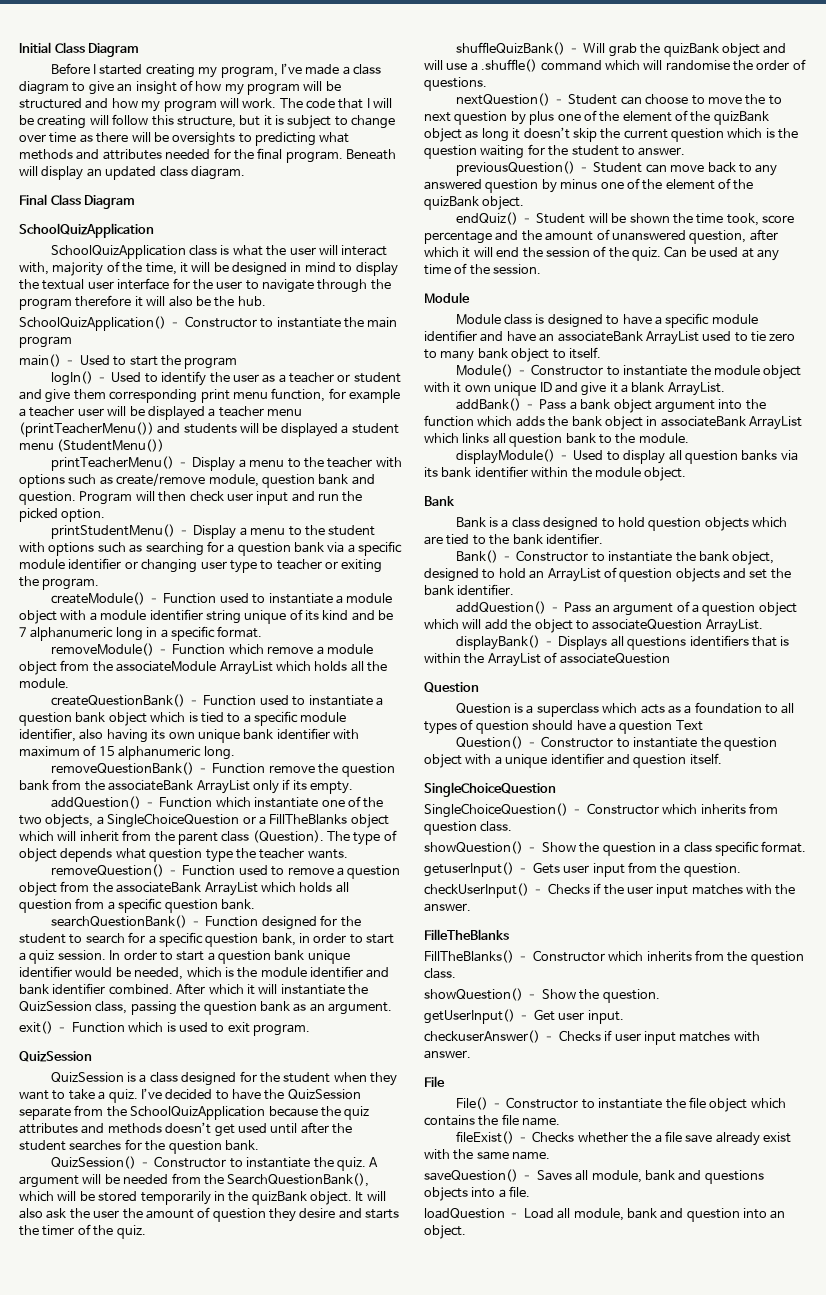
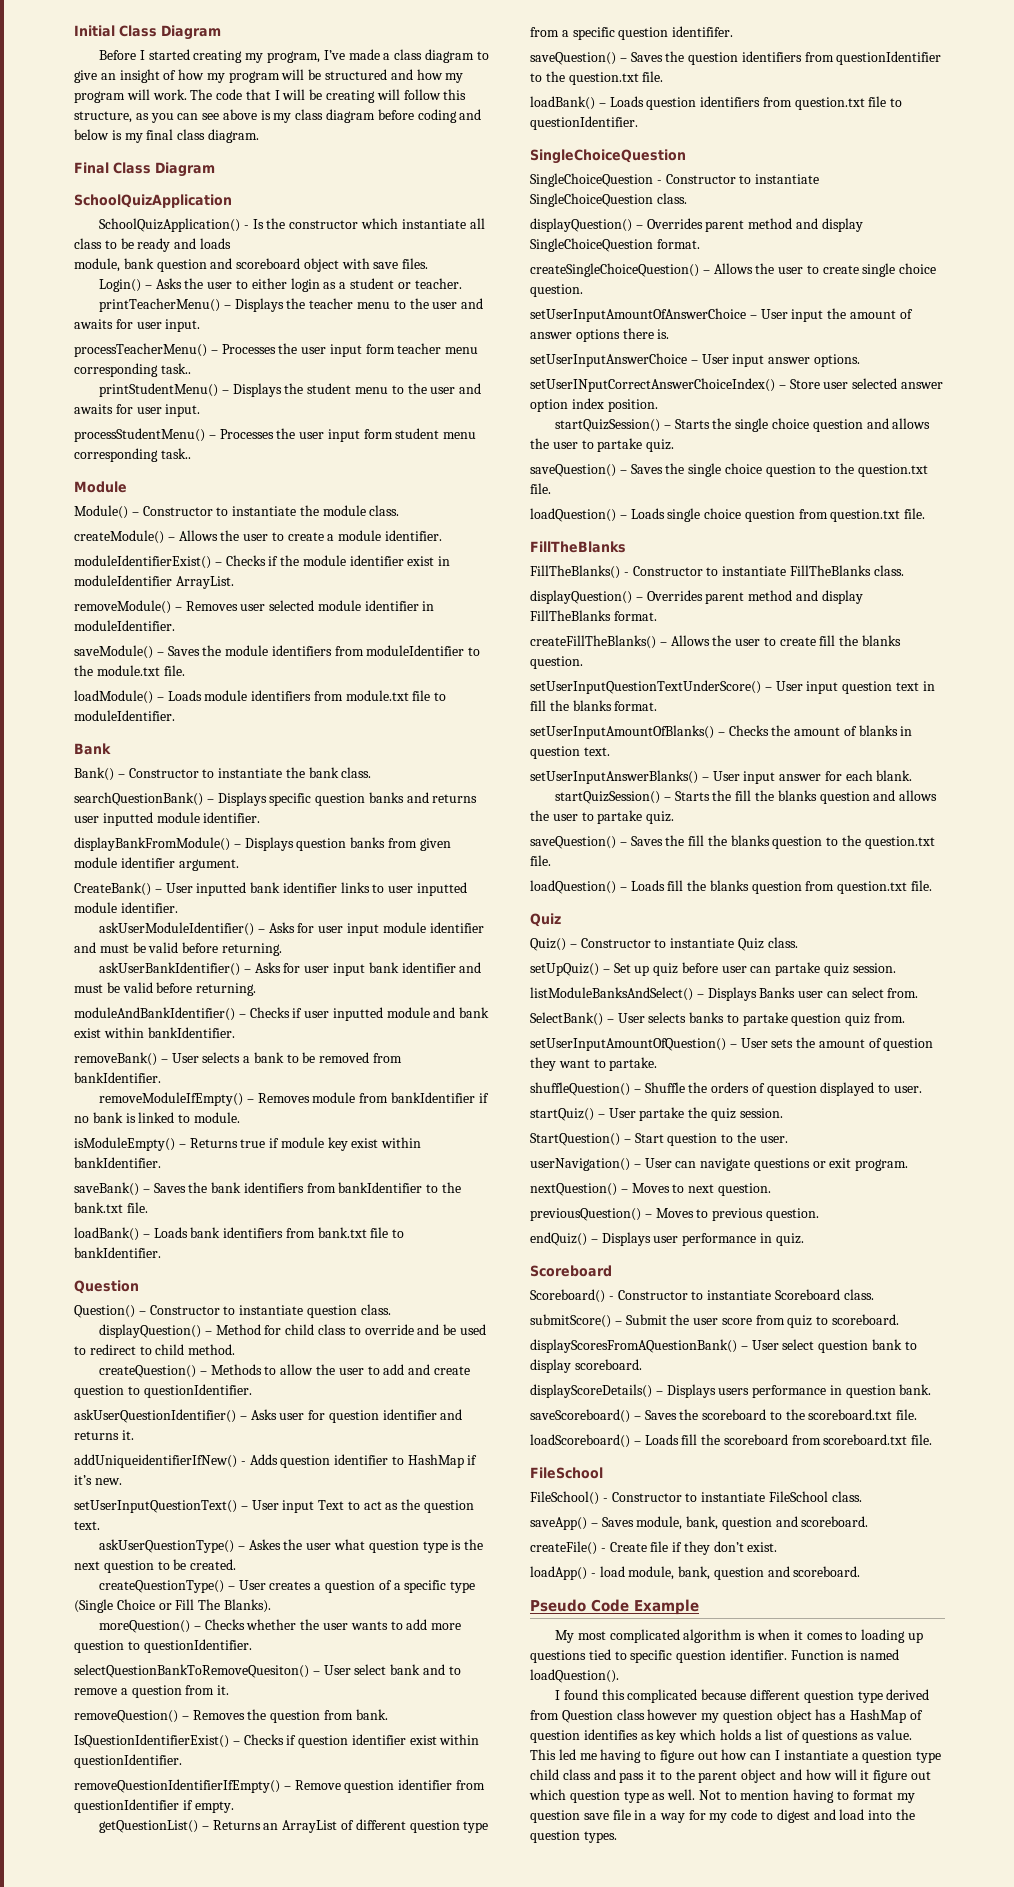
- The code that I will be creating will follow this structure, but it is subject to change over time as there will be oversights to predicting what methods and attributes needed for the final program. Beneath will display an updated class diagram.
+ The code that I will be creating will follow this structure, as you can see above is my class diagram before coding and below is my final class diagram.
- SchoolQuizApplication class is what the user will interact with, majority of the time, it will be designed in mind to display the textual user interface for the user to navigate through the program therefore it will also be the hub.
- SchoolQuizApplication() – Constructor to instantiate the main program
- main() – Used to start the program
- logIn() – Used to identify the user as a teacher or student and give them corresponding print menu function, for example a teacher user will be displayed a teacher menu (printTeacherMenu()) and students will be displayed a student menu (StudentMenu())
- printTeacherMenu() – Display a menu to the teacher with options such as create/remove module, question bank and question. Program will then check user input and run the picked option.
- printStudentMenu() – Display a menu to the student with options such as searching for a question bank via a specific module identifier or changing user type to teacher or exiting the program.
- createModule() – Function used to instantiate a module object with a module identifier string unique of its kind and be 7 alphanumeric long in a specific format.
- removeModule() – Function which remove a module object from the associateModule ArrayList which holds all the module.
- createQuestionBank() – Function used to instantiate a question bank object which is tied to a specific module identifier, also having its own unique bank identifier with maximum of 15 alphanumeric long.
- removeQuestionBank() – Function remove the question bank from the associateBank ArrayList only if its empty.
- addQuestion() – Function which instantiate one of the two objects, a SingleChoiceQuestion or a FillTheBlanks object which will inherit from the parent class (Question). The type of object depends what question type the teacher wants.
- removeQuestion() – Function used to remove a question object from the associateBank ArrayList which holds all question from a specific question bank.
- searchQuestionBank() – Function designed for the student to search for a specific question bank, in order to start a quiz session. In order to start a question bank unique identifier would be needed, which is the module identifier and bank identifier combined. After which it will instantiate the QuizSession class, passing the question bank as an argument.
- exit() – Function which is used to exit program.
- QuizSession
- QuizSession is a class designed for the student when they want to take a quiz. I’ve decided to have the QuizSession separate from the SchoolQuizApplication because the quiz attributes and methods doesn’t get used until after the student searches for the question bank.
- QuizSession() – Constructor to instantiate the quiz. A argument will be needed from the SearchQuestionBank(), which will be stored temporarily in the quizBank object. It will also ask the user the amount of question they desire and starts the timer of the quiz.
- shuffleQuizBank() – Will grab the quizBank object and will use a .shuffle() command which will randomise the order of questions.
- nextQuestion() – Student can choose to move the to next question by plus one of the element of the quizBank object as long it doesn’t skip the current question which is the question waiting for the student to answer.
- previousQuestion() – Student can move back to any answered question by minus one of the element of the quizBank object.
- endQuiz() – Student will be shown the time took, score percentage and the amount of unanswered question, after which it will end the session of the quiz. Can be used at any time of the session.
+ SchoolQuizApplication() - Is the constructor which instantiate all class to be ready and loads
+ module, bank question and scoreboard object with save files.
+ Login() – Asks the user to either login as a student or teacher.
+ printTeacherMenu() – Displays the teacher menu to the user and awaits for user input.
+ processTeacherMenu() – Processes the user input form teacher menu corresponding task..
+ printStudentMenu() – Displays the student menu to the user and awaits for user input.
+ processStudentMenu() – Processes the user input form student menu corresponding task..
  Module
- Module class is designed to have a specific module identifier and have an associateBank ArrayList used to tie zero to many bank object to itself.
- Module() – Constructor to instantiate the module object with it own unique ID and give it a blank ArrayList.
- addBank() – Pass a bank object argument into the function which adds the bank object in associateBank ArrayList which links all question bank to the module.
- displayModule() – Used to display all question banks via its bank identifier within the module object.
+ Module() – Constructor to instantiate the module class.
+ createModule() – Allows the user to create a module identifier.
+ moduleIdentifierExist() – Checks if the module identifier exist in moduleIdentifier ArrayList.
+ removeModule() – Removes user selected module identifier in moduleIdentifier.
+ saveModule() – Saves the module identifiers from moduleIdentifier to the module.txt file.
+ loadModule() – Loads module identifiers from module.txt file to moduleIdentifier.
  Bank
- Bank is a class designed to hold question objects which are tied to the bank identifier.
- Bank() – Constructor to instantiate the bank object, designed to hold an ArrayList of question objects and set the bank identifier.
- addQuestion() – Pass an argument of a question object which will add the object to associateQuestion ArrayList.
- displayBank() – Displays all questions identifiers that is within the ArrayList of associateQuestion
+ Bank() – Constructor to instantiate the bank class.
+ searchQuestionBank() – Displays specific question banks and returns user inputted module identifier.
+ displayBankFromModule() – Displays question banks from given module identifier argument.
+ CreateBank() – User inputted bank identifier links to user inputted module identifier.
+ askUserModuleIdentifier() – Asks for user input module identifier and must be valid before returning.
+ askUserBankIdentifier() – Asks for user input bank identifier and must be valid before returning.
+ moduleAndBankIdentifier() – Checks if user inputted module and bank exist within bankIdentifier.
+ removeBank() – User selects a bank to be removed from bankIdentifier.
+ removeModuleIfEmpty() – Removes module from bankIdentifier if no bank is linked to module.
+ isModuleEmpty() – Returns true if module key exist within bankIdentifier.
+ saveBank() – Saves the bank identifiers from bankIdentifier to the bank.txt file.
+ loadBank() – Loads bank identifiers from bank.txt file to bankIdentifier.
  Question
- Question is a superclass which acts as a foundation to all types of question should have a question Text
- Question() – Constructor to instantiate the question object with a unique identifier and question itself.
+ Question() – Constructor to instantiate question class.
+ displayQuestion() – Method for child class to override and be used to redirect to child method.
+ createQuestion() – Methods to allow the user to add and create question to questionIdentifier.
+ askUserQuestionIdentifier() – Asks user for question identifier and returns it.
+ addUniqueidentifierIfNew() - Adds question identifier to HashMap if it’s new.
+ setUserInputQuestionText() – User input Text to act as the question text.
+ askUserQuestionType() – Askes the user what question type is the next question to be created.
+ createQuestionType() – User creates a question of a specific type (Single Choice or Fill The Blanks).
+ moreQuestion() – Checks whether the user wants to add more question to questionIdentifier.
+ selectQuestionBankToRemoveQuesiton() – User select bank and to remove a question from it.
+ removeQuestion() – Removes the question from bank.
+ IsQuestionIdentifierExist() – Checks if question identifier exist within questionIdentifier.
+ removeQuestionIdentifierIfEmpty() – Remove question identifier from questionIdentifier if empty.
+ getQuestionList() – Returns an ArrayList of different question type from a specific question identififer.
+ saveQuestion() – Saves the question identifiers from questionIdentifier to the question.txt file.
+ loadBank() – Loads question identifiers from question.txt file to questionIdentifier.
- SingleChoiceQuestion() – Constructor which inherits from question class.
- showQuestion() – Show the question in a class specific format.
- getuserInput() – Gets user input from the question.
- checkUserInput() – Checks if the user input matches with the answer.
- FilleTheBlanks
- FillTheBlanks() – Constructor which inherits from the question class.
- showQuestion() – Show the question.
- getUserInput() – Get user input.
- checkuserAnswer() – Checks if user input matches with answer.
- File
- File() – Constructor to instantiate the file object which contains the file name.
- fileExist() – Checks whether the a file save already exist with the same name.
- saveQuestion() – Saves all module, bank and questions objects into a file.
- loadQuestion – Load all module, bank and question into an object.
+ SingleChoiceQuestion - Constructor to instantiate SingleChoiceQuestion class.
+ displayQuestion() – Overrides parent method and display SingleChoiceQuestion format.
+ createSingleChoiceQuestion() – Allows the user to create single choice question.
+ setUserInputAmountOfAnswerChoice – User input the amount of answer options there is.
+ setUserInputAnswerChoice – User input answer options.
+ setUserINputCorrectAnswerChoiceIndex() – Store user selected answer option index position.
+ startQuizSession() – Starts the single choice question and allows the user to partake quiz.
+ saveQuestion() – Saves the single choice question to the question.txt file.
+ loadQuestion() – Loads single choice question from question.txt file.
+ FillTheBlanks
+ FillTheBlanks() - Constructor to instantiate FillTheBlanks class.
+ displayQuestion() – Overrides parent method and display FillTheBlanks format.
+ createFillTheBlanks() – Allows the user to create fill the blanks question.
+ setUserInputQuestionTextUnderScore() – User input question text in fill the blanks format.
+ setUserInputAmountOfBlanks() – Checks the amount of blanks in question text.
+ setUserInputAnswerBlanks() – User input answer for each blank.
+ startQuizSession() – Starts the fill the blanks question and allows the user to partake quiz.
+ saveQuestion() – Saves the fill the blanks question to the question.txt file.
+ loadQuestion() – Loads fill the blanks question from question.txt file.
+ Quiz
+ Quiz() – Constructor to instantiate Quiz class.
+ setUpQuiz() – Set up quiz before user can partake quiz session.
+ listModuleBanksAndSelect() – Displays Banks user can select from.
+ SelectBank() – User selects banks to partake question quiz from.
+ setUserInputAmountOfQuestion() – User sets the amount of question they want to partake.
+ shuffleQuestion() – Shuffle the orders of question displayed to user.
+ startQuiz() – User partake the quiz session.
+ StartQuestion() – Start question to the user.
+ userNavigation() – User can navigate questions or exit program.
+ nextQuestion() – Moves to next question.
+ previousQuestion() – Moves to previous question.
+ endQuiz() – Displays user performance in quiz.
+ Scoreboard
+ Scoreboard() - Constructor to instantiate Scoreboard class.
+ submitScore() – Submit the user score from quiz to scoreboard.
+ displayScoresFromAQuestionBank() – User select question bank to display scoreboard.
+ displayScoreDetails() – Displays users performance in question bank.
+ saveScoreboard() – Saves the scoreboard to the scoreboard.txt file.
+ loadScoreboard() – Loads fill the scoreboard from scoreboard.txt file.
+ FileSchool
+ FileSchool() - Constructor to instantiate FileSchool class.
+ saveApp() – Saves module, bank, question and scoreboard.
+ createFile() - Create file if they don’t exist.
+ loadApp() - load module, bank, question and scoreboard.
+ Pseudo Code Example
+ My most complicated algorithm is when it comes to loading up questions tied to specific question identifier. Function is named loadQuestion().
+ I found this complicated because different question type derived from Question class however my question object has a HashMap of question identifies as key which holds a list of questions as value.
+ This led me having to figure out how can I instantiate a question type child class and pass it to the parent object and how will it figure out which question type as well. Not to mention having to format my question save file in a way for my code to digest and load into the question types.

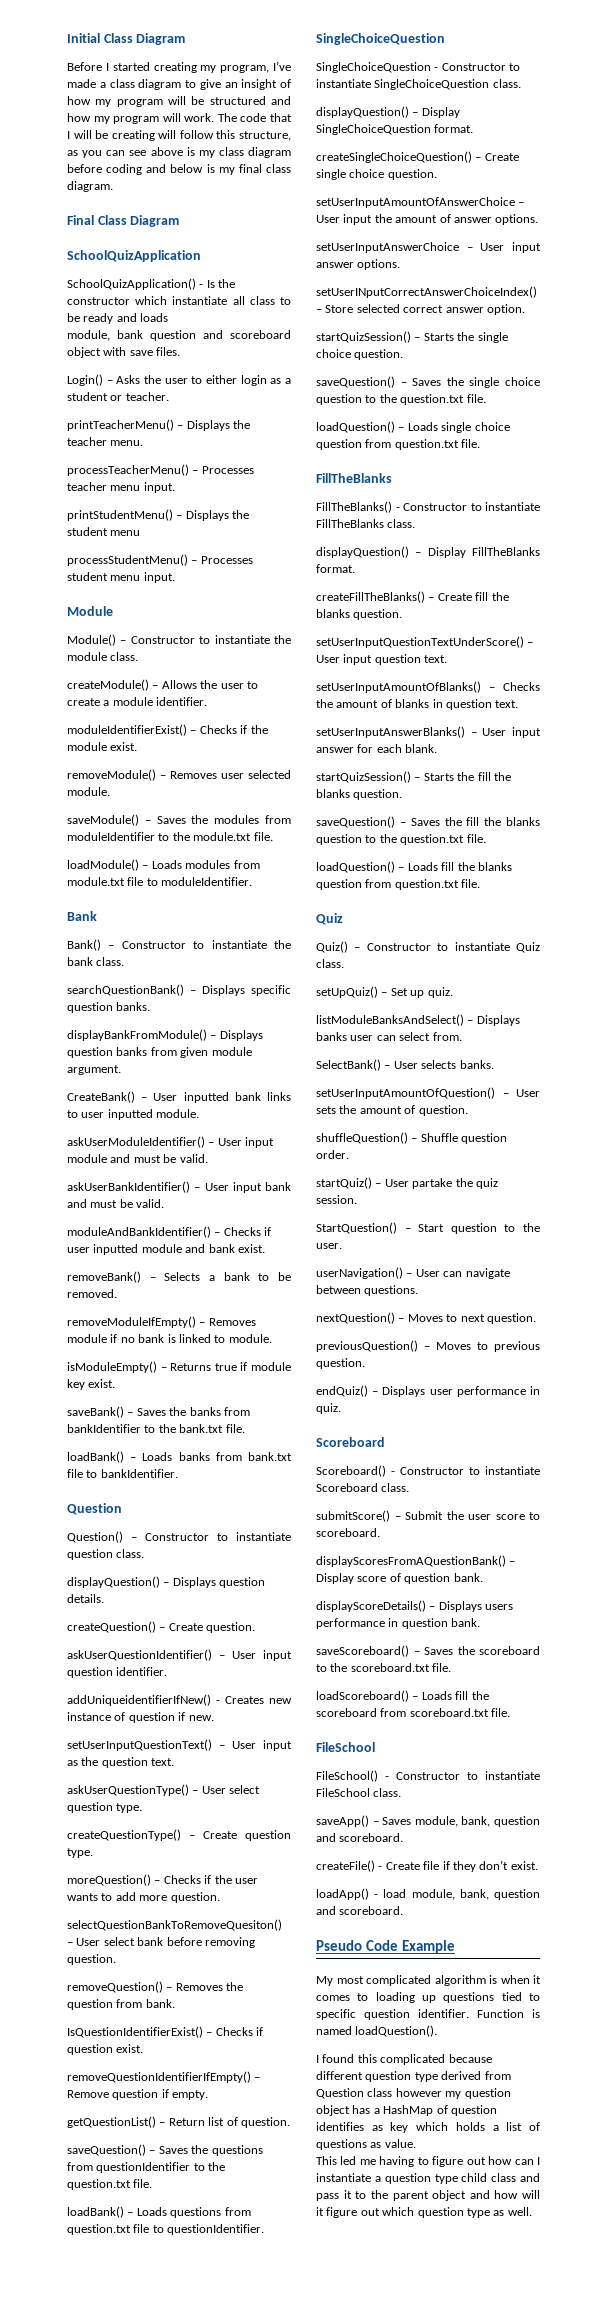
- printTeacherMenu() – Displays the teacher menu to the user and awaits for user input.
- processTeacherMenu() – Processes the user input form teacher menu corresponding task..
+ printTeacherMenu() – Displays the teacher menu.
+ processTeacherMenu() – Processes teacher menu input.
- printStudentMenu() – Displays the student menu to the user and awaits for user input.
- processStudentMenu() – Processes the user input form student menu corresponding task..
+ printStudentMenu() – Displays the student menu
+ processStudentMenu() – Processes student menu input.
- moduleIdentifierExist() – Checks if the module identifier exist in moduleIdentifier ArrayList.
+ moduleIdentifierExist() – Checks if the module exist.
- removeModule() – Removes user selected module identifier in moduleIdentifier.
+ removeModule() – Removes user selected module.
- saveModule() – Saves the module identifiers from moduleIdentifier to the module.txt file.
+ saveModule() – Saves the modules from moduleIdentifier to the module.txt file.
- loadModule() – Loads module identifiers from module.txt file to moduleIdentifier.
+ loadModule() – Loads modules from module.txt file to moduleIdentifier.
- searchQuestionBank() – Displays specific question banks and returns user inputted module identifier.
+ searchQuestionBank() – Displays specific question banks.
- displayBankFromModule() – Displays question banks from given module identifier argument.
+ displayBankFromModule() – Displays question banks from given module argument.
- CreateBank() – User inputted bank identifier links to user inputted module identifier.
+ CreateBank() – User inputted bank links to user inputted module.
- askUserModuleIdentifier() – Asks for user input module identifier and must be valid before returning.
+ askUserModuleIdentifier() – User input module and must be valid.
- askUserBankIdentifier() – Asks for user input bank identifier and must be valid before returning.
+ askUserBankIdentifier() – User input bank and must be valid.
- moduleAndBankIdentifier() – Checks if user inputted module and bank exist within bankIdentifier.
+ moduleAndBankIdentifier() – Checks if user inputted module and bank exist.
- removeBank() – User selects a bank to be removed from bankIdentifier.
+ removeBank() – Selects a bank to be removed.
- removeModuleIfEmpty() – Removes module from bankIdentifier if no bank is linked to module.
+ removeModuleIfEmpty() – Removes module if no bank is linked to module.
- isModuleEmpty() – Returns true if module key exist within bankIdentifier.
+ isModuleEmpty() – Returns true if module key exist.
- saveBank() – Saves the bank identifiers from bankIdentifier to the bank.txt file.
+ saveBank() – Saves the banks from bankIdentifier to the bank.txt file.
- loadBank() – Loads bank identifiers from bank.txt file to bankIdentifier.
+ loadBank() – Loads banks from bank.txt file to bankIdentifier.
- displayQuestion() – Method for child class to override and be used to redirect to child method.
- createQuestion() – Methods to allow the user to add and create question to questionIdentifier.
- askUserQuestionIdentifier() – Asks user for question identifier and returns it.
- addUniqueidentifierIfNew() - Adds question identifier to HashMap if it’s new.
+ displayQuestion() – Displays question details.
+ createQuestion() – Create question.
+ askUserQuestionIdentifier() – User input question identifier.
+ addUniqueidentifierIfNew() - Creates new instance of question if new.
- setUserInputQuestionText() – User input Text to act as the question text.
+ setUserInputQuestionText() – User input as the question text.
- askUserQuestionType() – Askes the user what question type is the next question to be created.
- createQuestionType() – User creates a question of a specific type (Single Choice or Fill The Blanks).
+ askUserQuestionType() – User select question type.
+ createQuestionType() – Create question type.
- moreQuestion() – Checks whether the user wants to add more question to questionIdentifier.
+ moreQuestion() – Checks if the user wants to add more question.
- selectQuestionBankToRemoveQuesiton() – User select bank and to remove a question from it.
+ selectQuestionBankToRemoveQuesiton() – User select bank before removing question.
- IsQuestionIdentifierExist() – Checks if question identifier exist within questionIdentifier.
+ IsQuestionIdentifierExist() – Checks if question exist.
- removeQuestionIdentifierIfEmpty() – Remove question identifier from questionIdentifier if empty.
+ removeQuestionIdentifierIfEmpty() – Remove question if empty.
- getQuestionList() – Returns an ArrayList of different question type from a specific question identififer.
- saveQuestion() – Saves the question identifiers from questionIdentifier to the question.txt file.
+ getQuestionList() – Return list of question.
+ saveQuestion() – Saves the questions from questionIdentifier to the question.txt file.
- loadBank() – Loads question identifiers from question.txt file to questionIdentifier.
+ loadBank() – Loads questions from question.txt file to questionIdentifier.
- displayQuestion() – Overrides parent method and display SingleChoiceQuestion format.
+ displayQuestion() – Display SingleChoiceQuestion format.
- createSingleChoiceQuestion() – Allows the user to create single choice question.
+ createSingleChoiceQuestion() – Create single choice question.
- setUserInputAmountOfAnswerChoice – User input the amount of answer options there is.
+ setUserInputAmountOfAnswerChoice – User input the amount of answer options.
- setUserINputCorrectAnswerChoiceIndex() – Store user selected answer option index position.
+ setUserINputCorrectAnswerChoiceIndex() – Store selected correct answer option.
- startQuizSession() – Starts the single choice question and allows the user to partake quiz.
+ startQuizSession() – Starts the single choice question.
- displayQuestion() – Overrides parent method and display FillTheBlanks format.
+ displayQuestion() – Display FillTheBlanks format.
- createFillTheBlanks() – Allows the user to create fill the blanks question.
+ createFillTheBlanks() – Create fill the blanks question.
- setUserInputQuestionTextUnderScore() – User input question text in fill the blanks format.
+ setUserInputQuestionTextUnderScore() – User input question text.
- startQuizSession() – Starts the fill the blanks question and allows the user to partake quiz.
+ startQuizSession() – Starts the fill the blanks question.
- setUpQuiz() – Set up quiz before user can partake quiz session.
+ setUpQuiz() – Set up quiz.
- listModuleBanksAndSelect() – Displays Banks user can select from.
+ listModuleBanksAndSelect() – Displays banks user can select from.
- SelectBank() – User selects banks to partake question quiz from.
+ SelectBank() – User selects banks.
- setUserInputAmountOfQuestion() – User sets the amount of question they want to partake.
- shuffleQuestion() – Shuffle the orders of question displayed to user.
+ setUserInputAmountOfQuestion() – User sets the amount of question.
+ shuffleQuestion() – Shuffle question order.
- userNavigation() – User can navigate questions or exit program.
+ userNavigation() – User can navigate between questions.
- submitScore() – Submit the user score from quiz to scoreboard.
+ submitScore() – Submit the user score to scoreboard.
- displayScoresFromAQuestionBank() – User select question bank to display scoreboard.
+ displayScoresFromAQuestionBank() – Display score of question bank.
- Not to mention having to format my question save file in a way for my code to digest and load into the question types.

